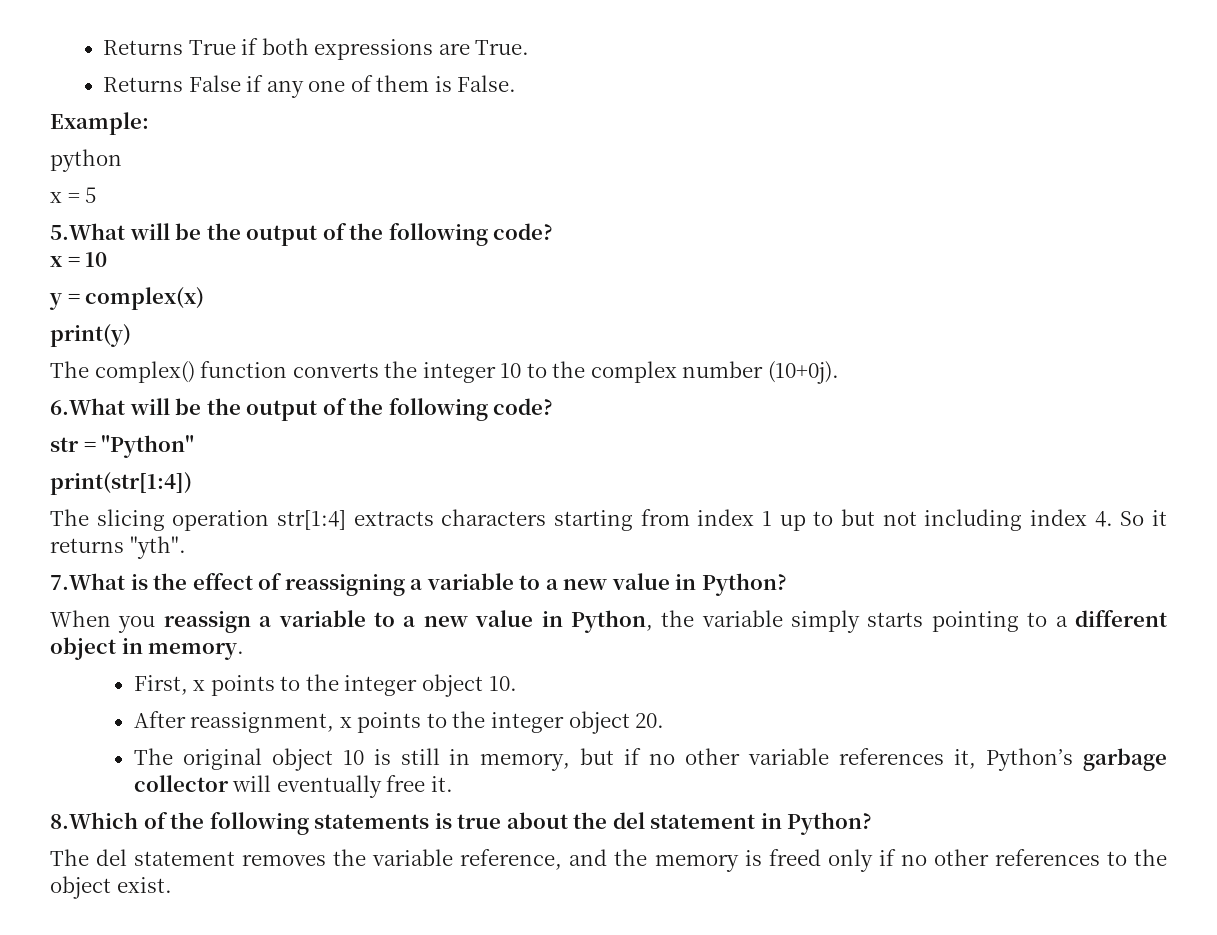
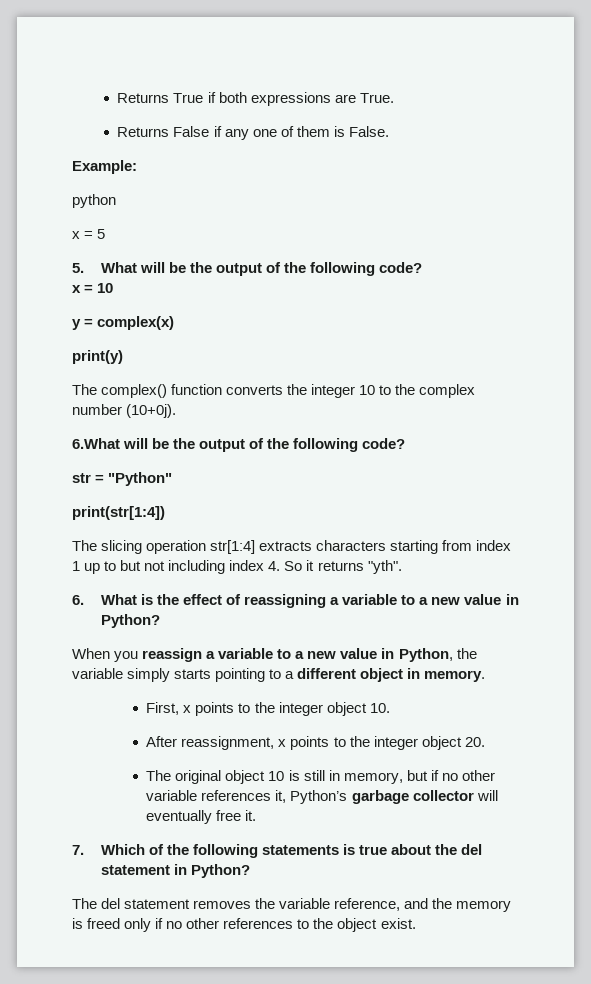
- 5.What will be the output of the following code?
+ 5. What will be the output of the following code?
- 7.What is the effect of reassigning a variable to a new value in Python?
+ 6. What is the effect of reassigning a variable to a new value in Python?
- 8.Which of the following statements is true about the del statement in Python?
+ 7. Which of the following statements is true about the del statement in Python?

